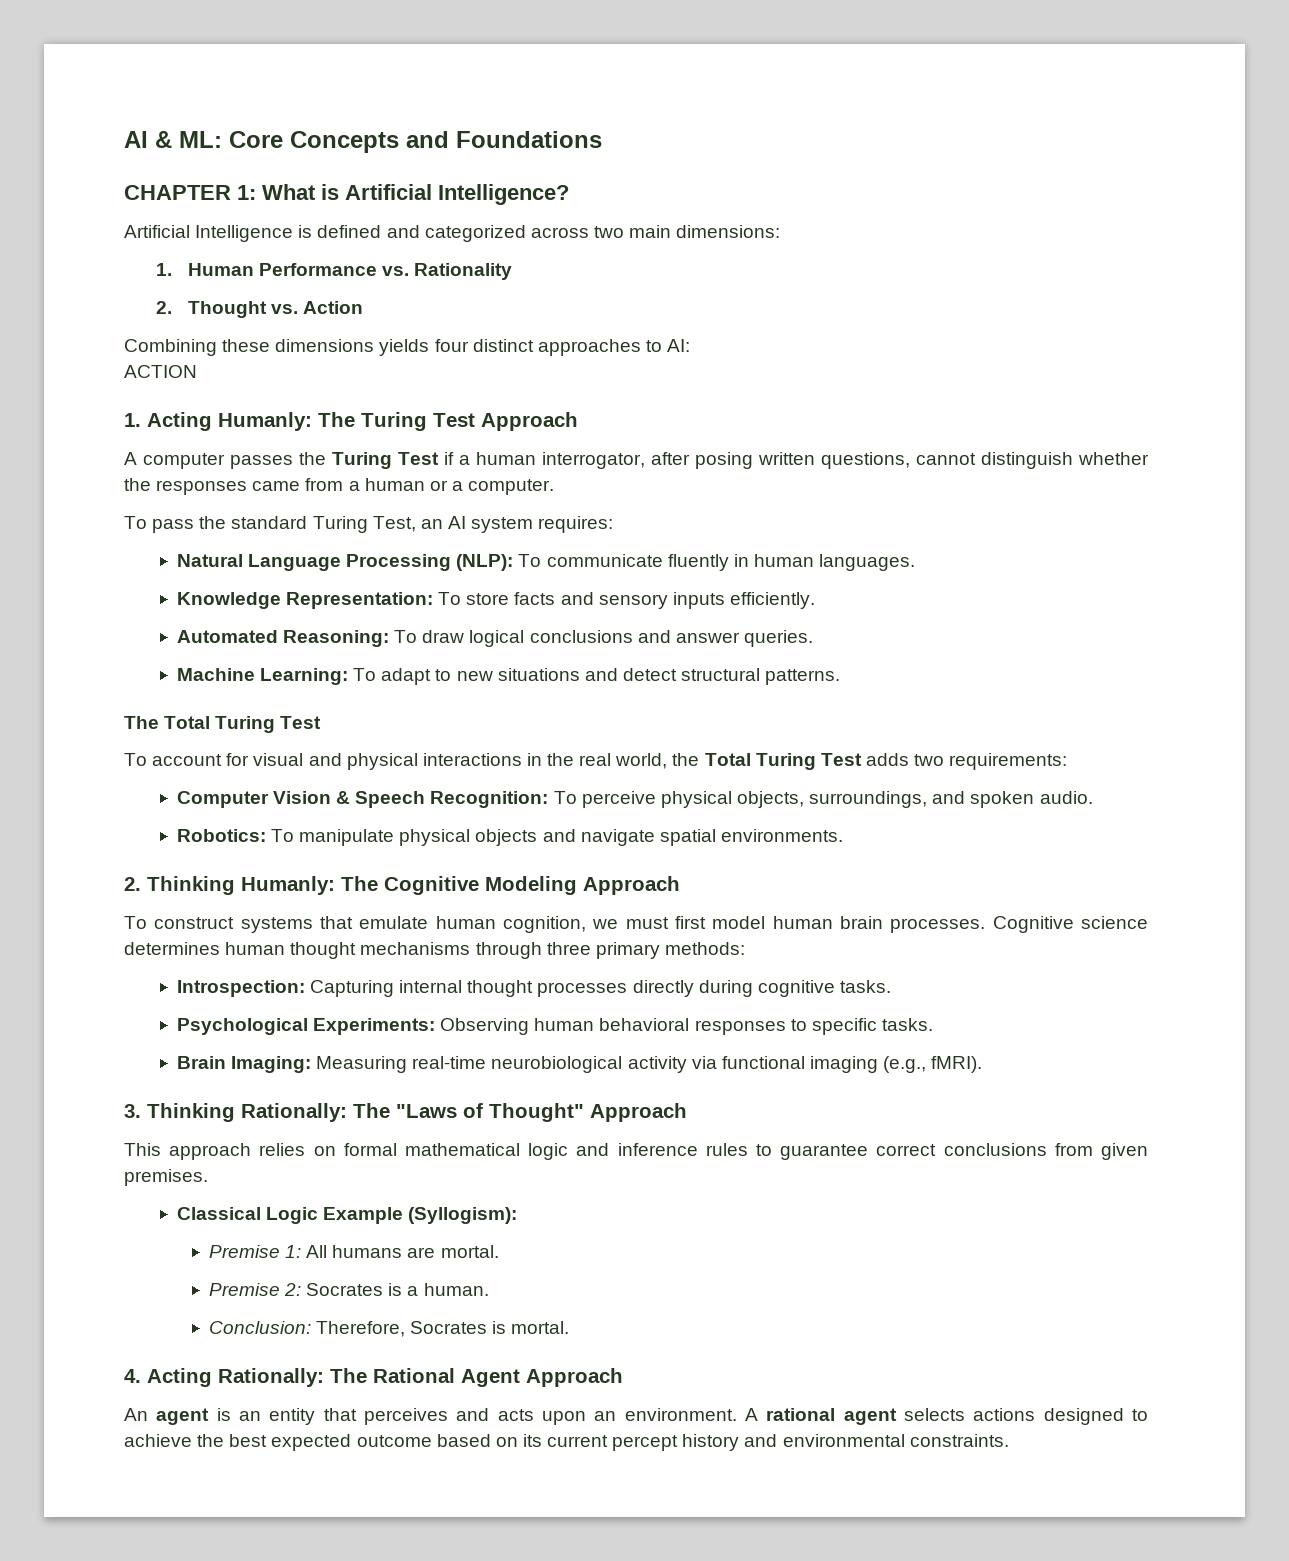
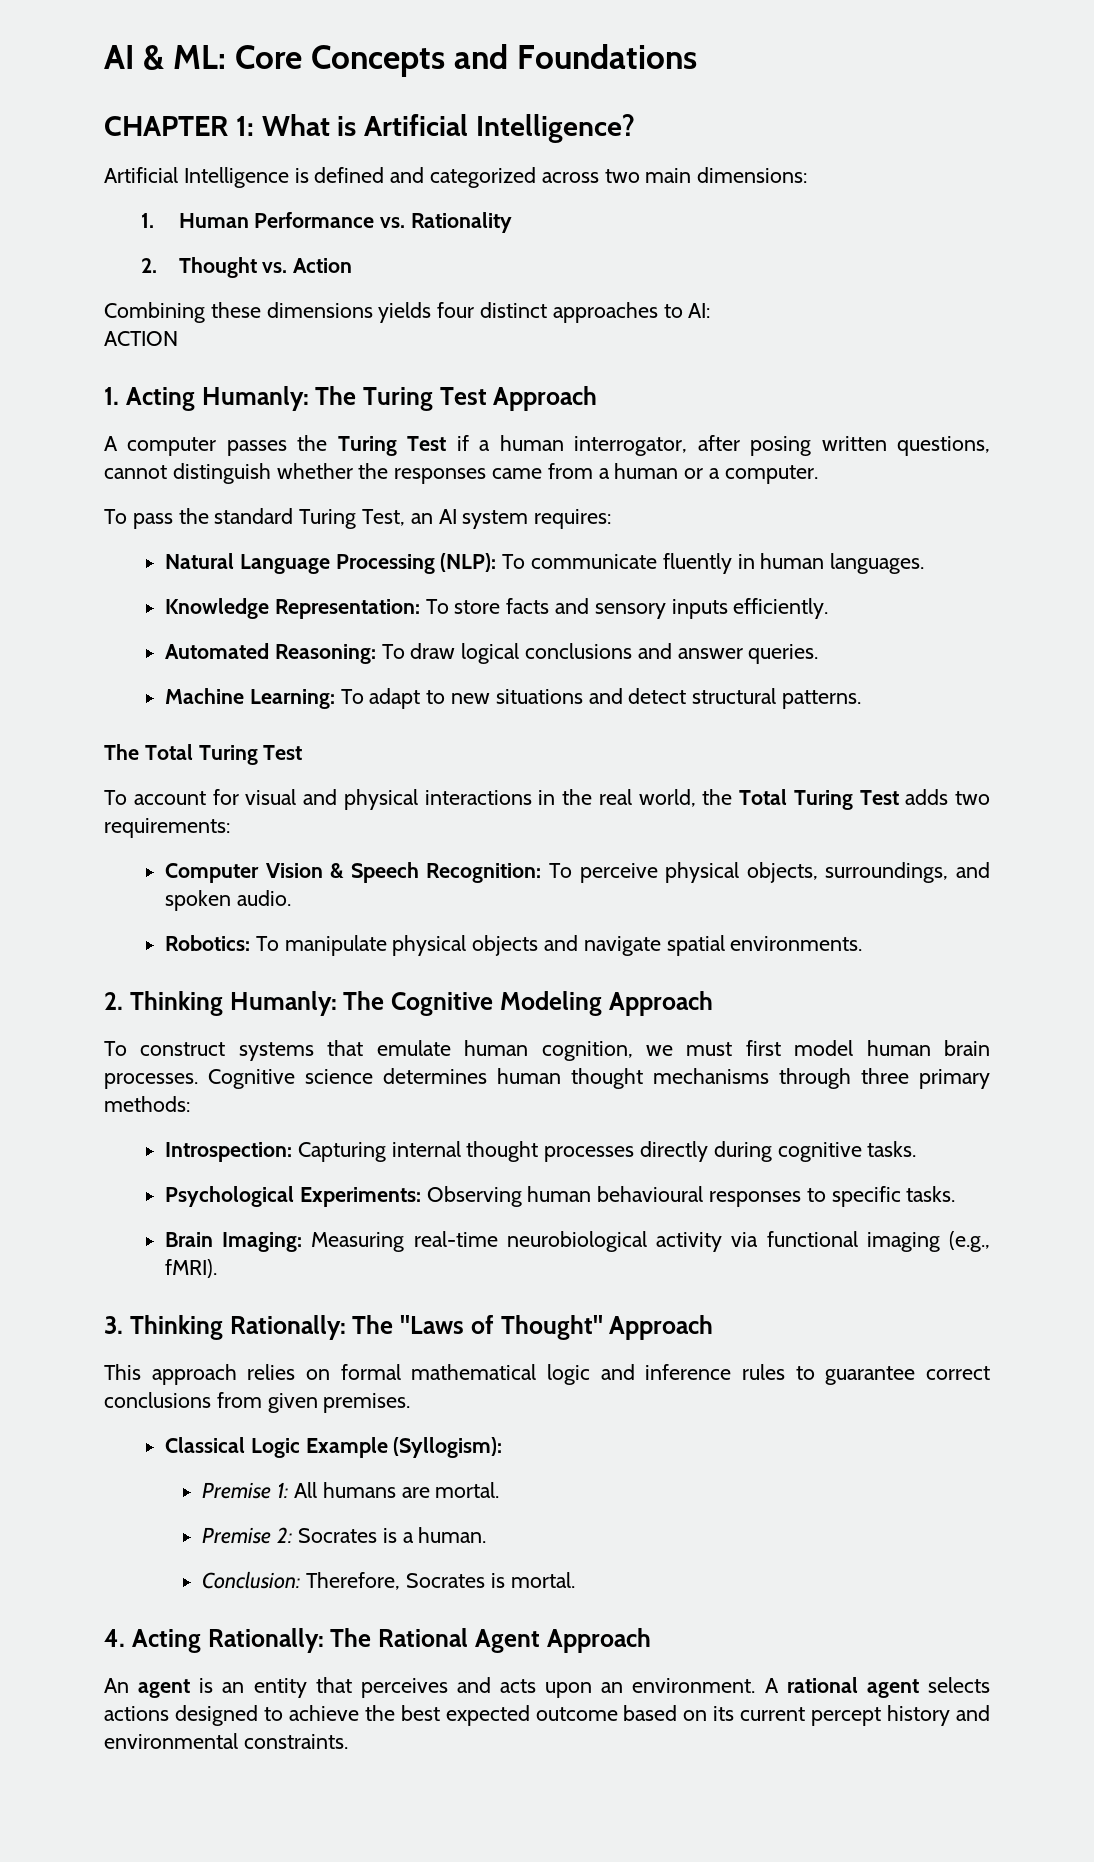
- Psychological Experiments: Observing human behavioral responses to specific tasks.
+ Psychological Experiments: Observing human behavioural responses to specific tasks.

